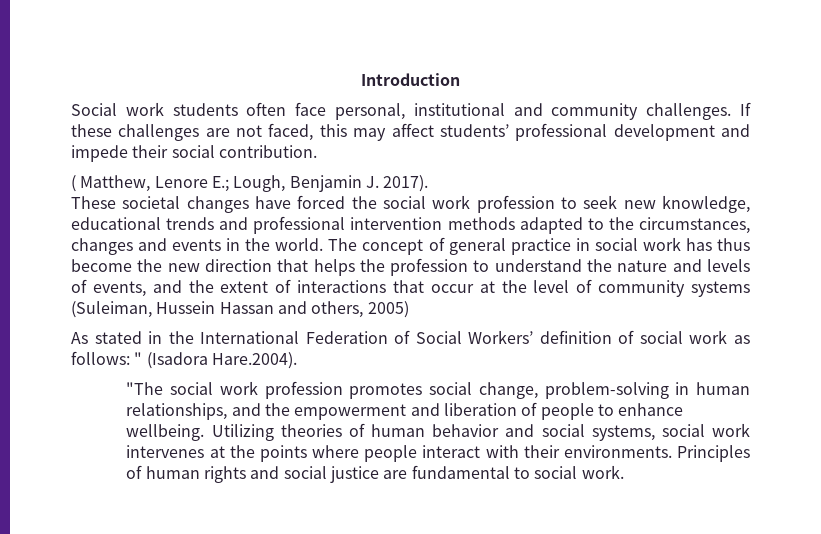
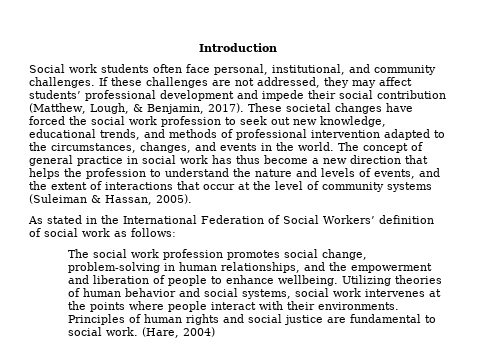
- Social work students often face personal, institutional and community challenges.
+ Social work students often face personal, institutional, and community challenges.
- If these challenges are not faced, this may affect students’ professional development and impede their social contribution.
- ( Matthew, Lenore E.; Lough, Benjamin J. 2017).
- These societal changes have forced the social work profession to seek new knowledge, educational trends and professional intervention methods adapted to the circumstances, changes and events in the world.
+ If these challenges are not addressed, they may affect students’ professional development and impede their social contribution (Matthew, Lough, & Benjamin, 2017). These societal changes have forced the social work profession to seek out new knowledge, educational trends, and methods of professional intervention adapted to the circumstances, changes, and events in the world.
- The concept of general practice in social work has thus become the new direction that helps the profession to understand the nature and levels of events, and the extent of interactions that occur at the level of community systems (Suleiman, Hussein Hassan and others, 2005)
+ The concept of general practice in social work has thus become a new direction that helps the profession to understand the nature and levels of events, and the extent of interactions that occur at the level of community systems (Suleiman & Hassan, 2005).
- As stated in the International Federation of Social Workers’ definition of social work as follows: " (Isadora Hare.2004).
- "The social work profession promotes social change, problem-solving in human relationships, and the empowerment and liberation of people to enhance wellbeing.
+ As stated in the International Federation of Social Workers’ definition of social work as follows:
+ The social work profession promotes social change, problem-solving in human relationships, and the empowerment and liberation of people to enhance wellbeing.
+ (Hare, 2004)

